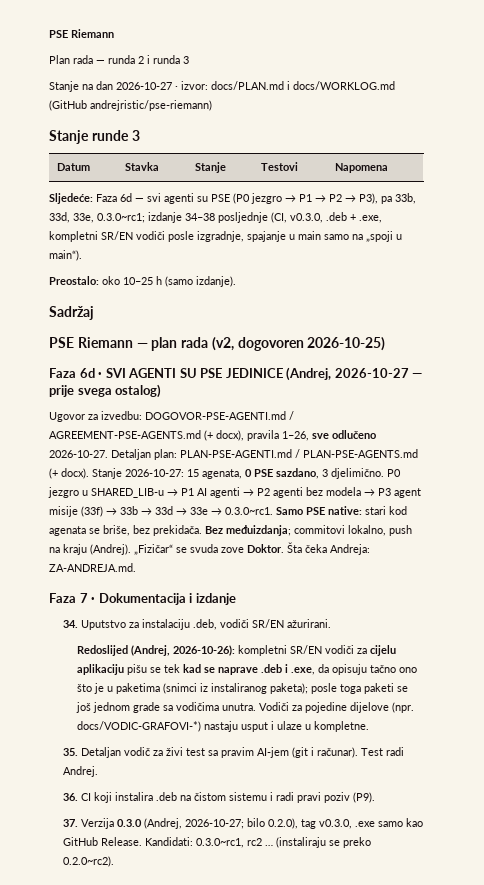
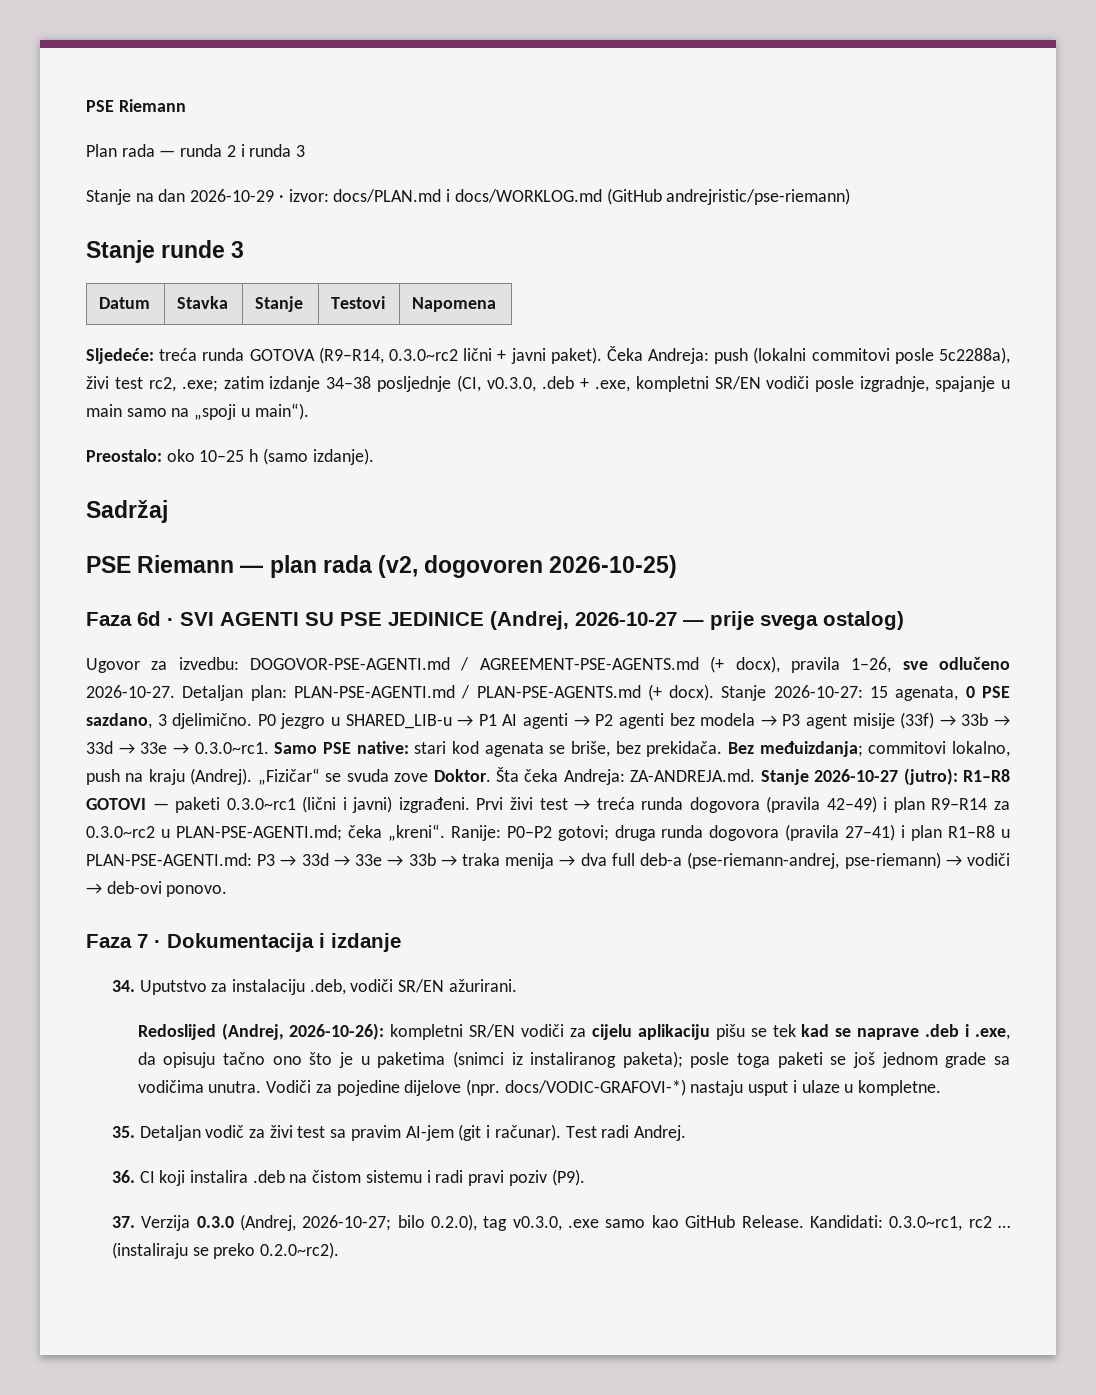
- Stanje na dan 2026-10-27 · izvor: docs/PLAN.md i docs/WORKLOG.md (GitHub andrejristic/pse-riemann)
+ Stanje na dan 2026-10-29 · izvor: docs/PLAN.md i docs/WORKLOG.md (GitHub andrejristic/pse-riemann)
- Sljedeće: Faza 6d — svi agenti su PSE (P0 jezgro → P1 → P2 → P3), pa 33b, 33d, 33e, 0.3.0~rc1; izdanje 34–38 posljednje (CI, v0.3.0, .deb + .exe, kompletni SR/EN vodiči posle izgradnje, spajanje u main samo na „spoji u main“).
+ Sljedeće: treća runda GOTOVA (R9–R14, 0.3.0~rc2 lični + javni paket). Čeka Andreja: push (lokalni commitovi posle 5c2288a), živi test rc2, .exe; zatim izdanje 34–38 posljednje (CI, v0.3.0, .deb + .exe, kompletni SR/EN vodiči posle izgradnje, spajanje u main samo na „spoji u main“).
- Šta čeka Andreja: ZA-ANDREJA.md.
+ Šta čeka Andreja: ZA-ANDREJA.md. Stanje 2026-10-27 (jutro): R1–R8 GOTOVI — paketi 0.3.0~rc1 (lični i javni) izgrađeni. Prvi živi test → treća runda dogovora (pravila 42–49) i plan R9–R14 za 0.3.0~rc2 u PLAN-PSE-AGENTI.md; čeka „kreni“. Ranije: P0–P2 gotovi; druga runda dogovora (pravila 27–41) i plan R1–R8 u PLAN-PSE-AGENTI.md: P3 → 33d → 33e → 33b → traka menija → dva full deb-a (pse-riemann-andrej, pse-riemann) → vodiči → deb-ovi ponovo.

